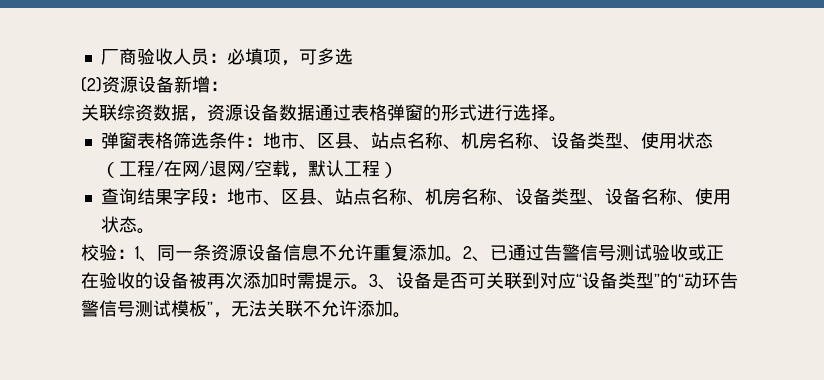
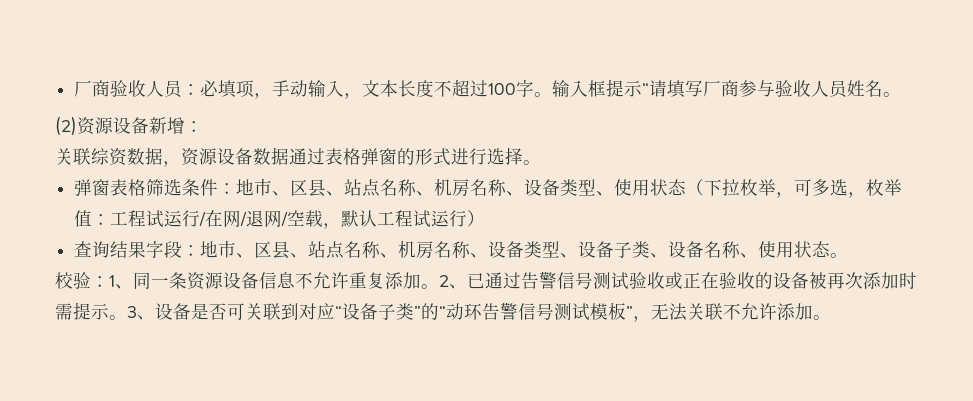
- 厂商验收人员：必填项，可多选
+ 厂商验收人员：必填项，手动输入，文本长度不超过100字。输入框提示“请填写厂商参与验收人员姓名。
- 弹窗表格筛选条件：地市、区县、站点名称、机房名称、设备类型、使用状态（工程/在网/退网/空载，默认工程）
+ 弹窗表格筛选条件：地市、区县、站点名称、机房名称、设备类型、使用状态（下拉枚举，可多选，枚举值：工程试运行/在网/退网/空载，默认工程试运行）
- 查询结果字段：地市、区县、站点名称、机房名称、设备类型、设备名称、使用状态。
+ 查询结果字段：地市、区县、站点名称、机房名称、设备类型、设备子类、设备名称、使用状态。
- 3、设备是否可关联到对应“设备类型”的“动环告警信号测试模板”，无法关联不允许添加。
+ 3、设备是否可关联到对应“设备子类”的“动环告警信号测试模板”，无法关联不允许添加。

